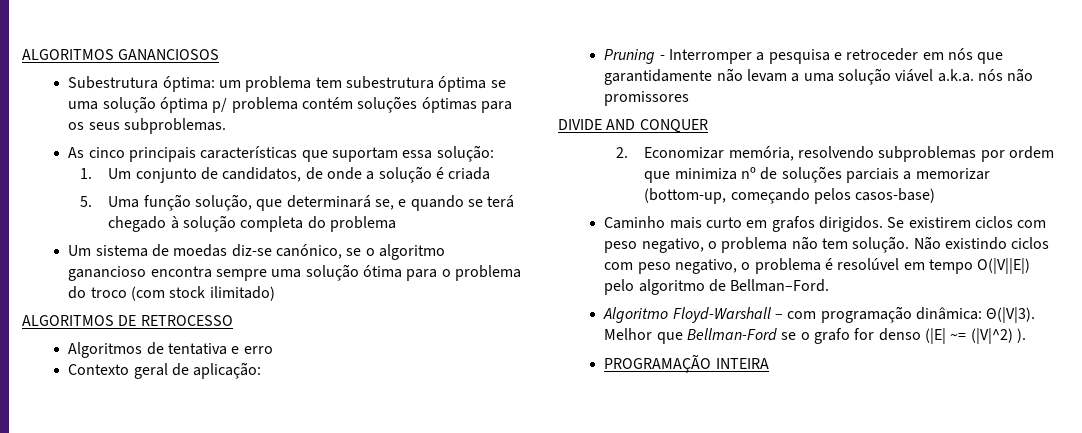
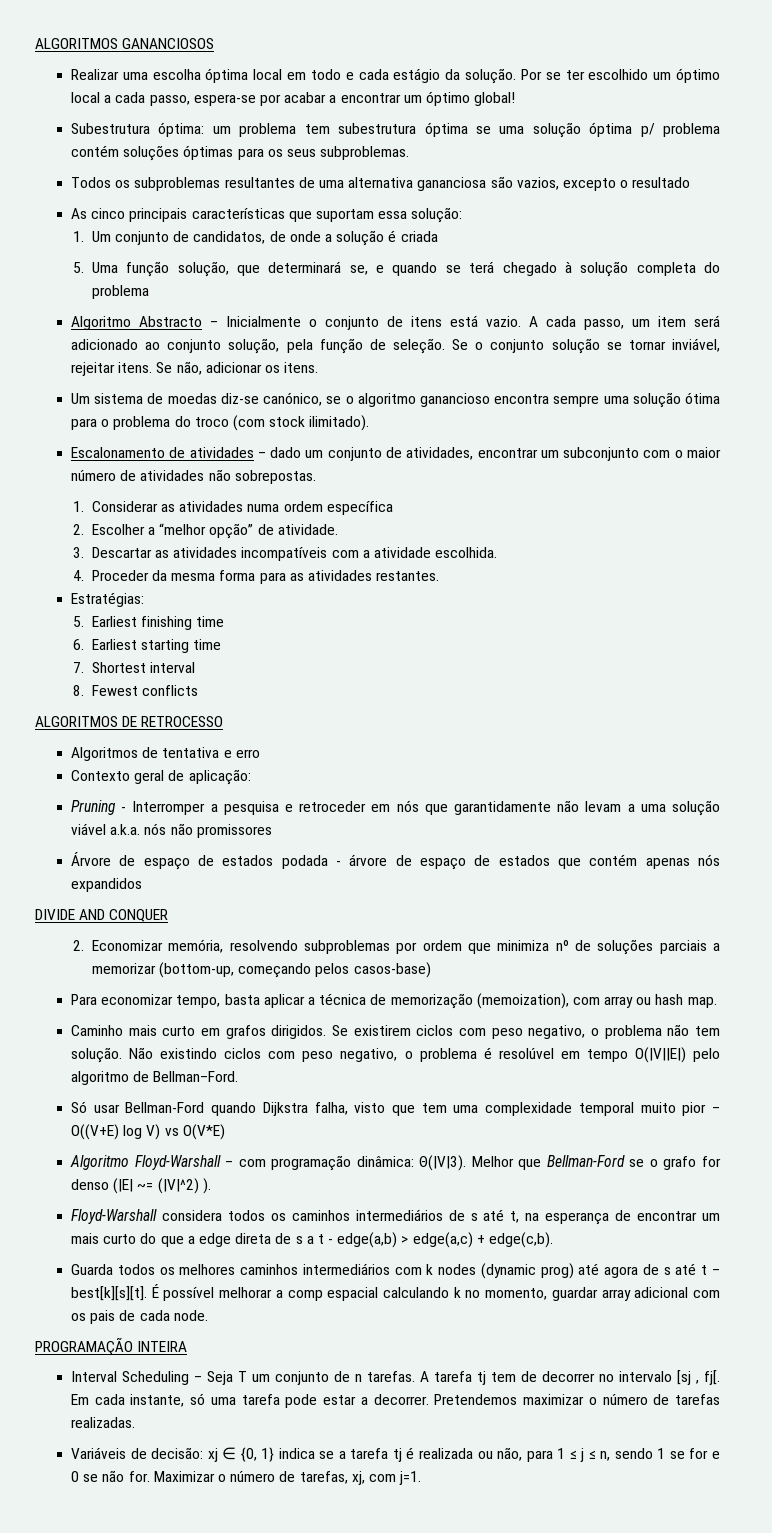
+ Realizar uma escolha óptima local em todo e cada estágio da solução. Por se ter escolhido um óptimo local a cada passo, espera-se por acabar a encontrar um óptimo global!
+ Todos os subproblemas resultantes de uma alternativa gananciosa são vazios, excepto o resultado
+ Algoritmo Abstracto – Inicialmente o conjunto de itens está vazio. A cada passo, um item será adicionado ao conjunto solução, pela função de seleção. Se o conjunto solução se tornar inviável, rejeitar itens. Se não, adicionar os itens.
- Um sistema de moedas diz-se canónico, se o algoritmo ganancioso encontra sempre uma solução ótima para o problema do troco (com stock ilimitado)
+ Um sistema de moedas diz-se canónico, se o algoritmo ganancioso encontra sempre uma solução ótima para o problema do troco (com stock ilimitado).
+ Escalonamento de atividades – dado um conjunto de atividades, encontrar um subconjunto com o maior número de atividades não sobrepostas.
+ 1. Considerar as atividades numa ordem específica
+ 2. Escolher a “melhor opção” de atividade.
+ 3. Descartar as atividades incompatíveis com a atividade escolhida.
+ 4. Proceder da mesma forma para as atividades restantes.
+ Estratégias:
+ 5. Earliest finishing time
+ 6. Earliest starting time
+ 7. Shortest interval
+ 8. Fewest conflicts
+ Árvore de espaço de estados podada - árvore de espaço de estados que contém apenas nós expandidos
+ Para economizar tempo, basta aplicar a técnica de memorização (memoization), com array ou hash map.
+ Só usar Bellman-Ford quando Dijkstra falha, visto que tem uma complexidade temporal muito pior – O((V+E) log V) vs O(V*E)
+ Floyd-Warshall considera todos os caminhos intermediários de s até t, na esperança de encontrar um mais curto do que a edge direta de s a t - edge(a,b) > edge(a,c) + edge(c,b).
+ Guarda todos os melhores caminhos intermediários com k nodes (dynamic prog) até agora de s até t – best[k][s][t]. É possível melhorar a comp espacial calculando k no momento, guardar array adicional com os pais de cada node.
  PROGRAMAÇÃO INTEIRA
+ Interval Scheduling – Seja T um conjunto de n tarefas. A tarefa tj tem de decorrer no intervalo [sj , fj[. Em cada instante, só uma tarefa pode estar a decorrer. Pretendemos maximizar o número de tarefas realizadas.
+ Variáveis de decisão: xj ∈ {0, 1} indica se a tarefa tj é realizada ou não, para 1 ≤ j ≤ n, sendo 1 se for e 0 se não for. Maximizar o número de tarefas, xj, com j=1.

